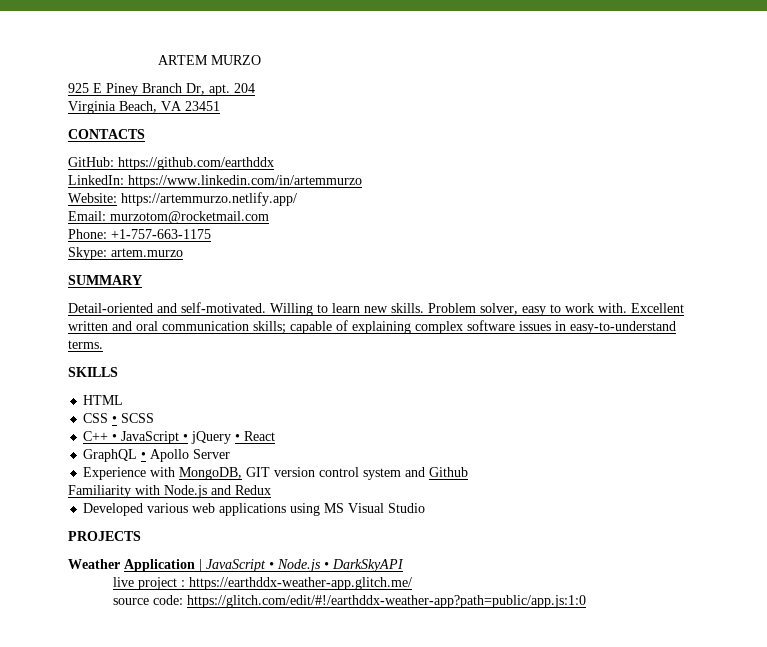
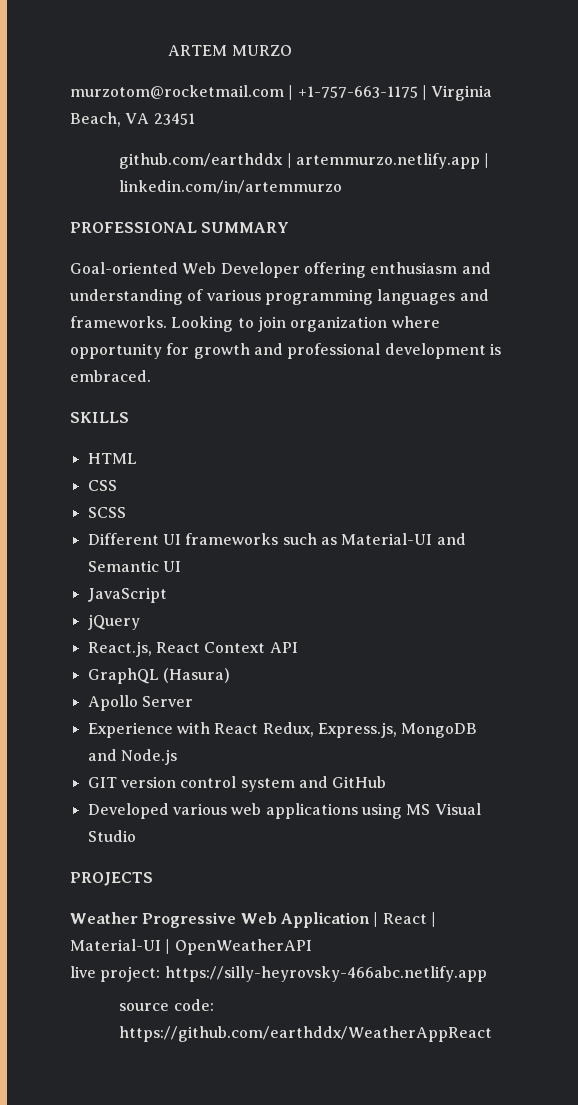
- 925 E Piney Branch Dr, apt. 204
- Virginia Beach, VA 23451
- CONTACTS
- GitHub: https://github.com/earthddx
- LinkedIn: https://www.linkedin.com/in/artemmurzo
- Website: https://artemmurzo.netlify.app/
- Email: murzotom@rocketmail.com
- Phone: +1-757-663-1175
- Skype: artem.murzo
- SUMMARY
- Detail-oriented and self-motivated. Willing to learn new skills. Problem solver, easy to work with. Excellent written and oral communication skills; capable of explaining complex software issues in easy-to-understand terms.
+ murzotom@rocketmail.com | +1-757-663-1175 | Virginia Beach, VA 23451
+ github.com/earthddx | artemmurzo.netlify.app | linkedin.com/in/artemmurzo
+ PROFESSIONAL SUMMARY
+ Goal-oriented Web Developer offering enthusiasm and understanding of various programming languages and frameworks. Looking to join organization where opportunity for growth and professional development is embraced.
- CSS • SCSS
+ CSS
+ SCSS
- C++ • JavaScript • jQuery • React
+ Different UI frameworks such as Material-UI and Semantic UI
+ JavaScript
+ jQuery
+ React.js, React Context API
- GraphQL • Apollo Server
+ GraphQL (Hasura)
+ Apollo Server
- Experience with MongoDB, GIT version control system and Github
- Familiarity with Node.js and Redux
+ Experience with React Redux, Express.js, MongoDB and Node.js
+ GIT version control system and GitHub
- Weather Application | JavaScript • Node.js • DarkSkyAPI
- live project : https://earthddx-weather-app.glitch.me/
+ Weather Progressive Web Application | React | Material-UI | OpenWeatherAPI
+ live project: https://silly-heyrovsky-466abc.netlify.app
- source code: https://glitch.com/edit/#!/earthddx-weather-app?path=public/app.js:1:0
+ source code: https://github.com/earthddx/WeatherAppReact

